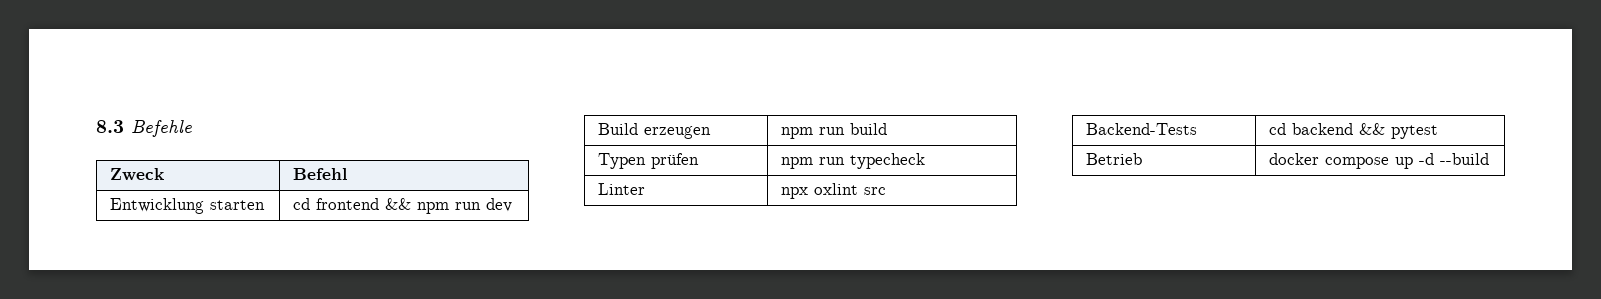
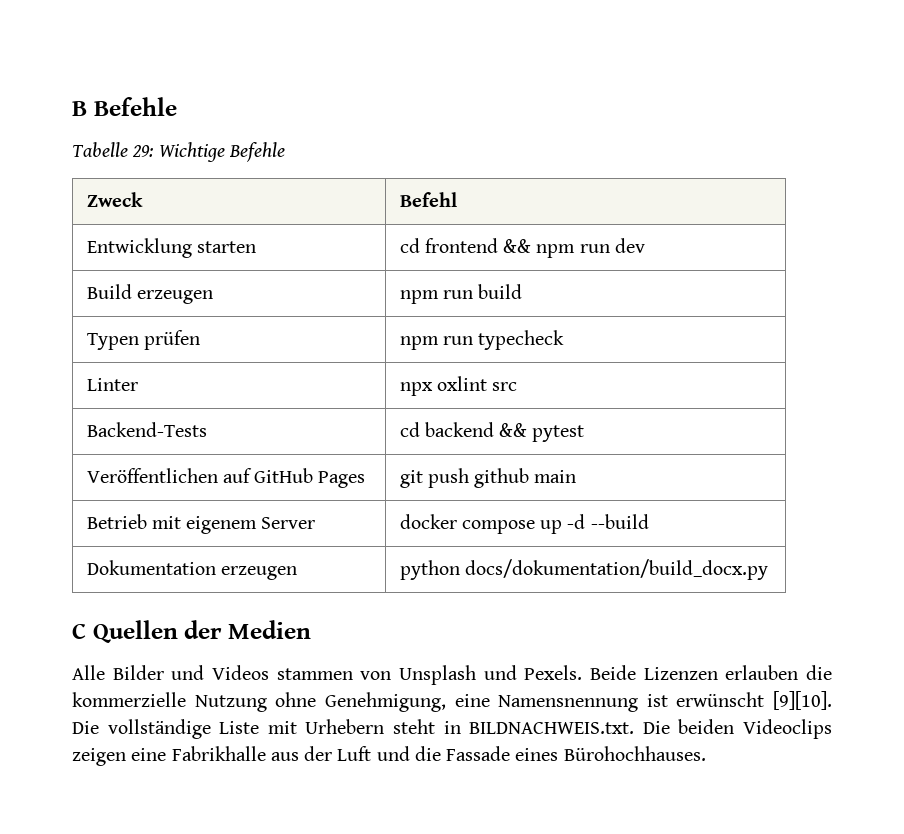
- 8.3 Befehle
+ B Befehle
+ Tabelle 29: Wichtige Befehle
- Betrieb | docker compose up -d --build
+ Veröffentlichen auf GitHub Pages | git push github main
+ Betrieb mit eigenem Server | docker compose up -d --build
+ Dokumentation erzeugen | python docs/dokumentation/build_docx.py
+ C Quellen der Medien
+ Alle Bilder und Videos stammen von Unsplash und Pexels. Beide Lizenzen erlauben die kommerzielle Nutzung ohne Genehmigung, eine Namensnennung ist erwünscht [9][10]. Die vollständige Liste mit Urhebern steht in BILDNACHWEIS.txt. Die beiden Videoclips zeigen eine Fabrikhalle aus der Luft und die Fassade eines Bürohochhauses.

